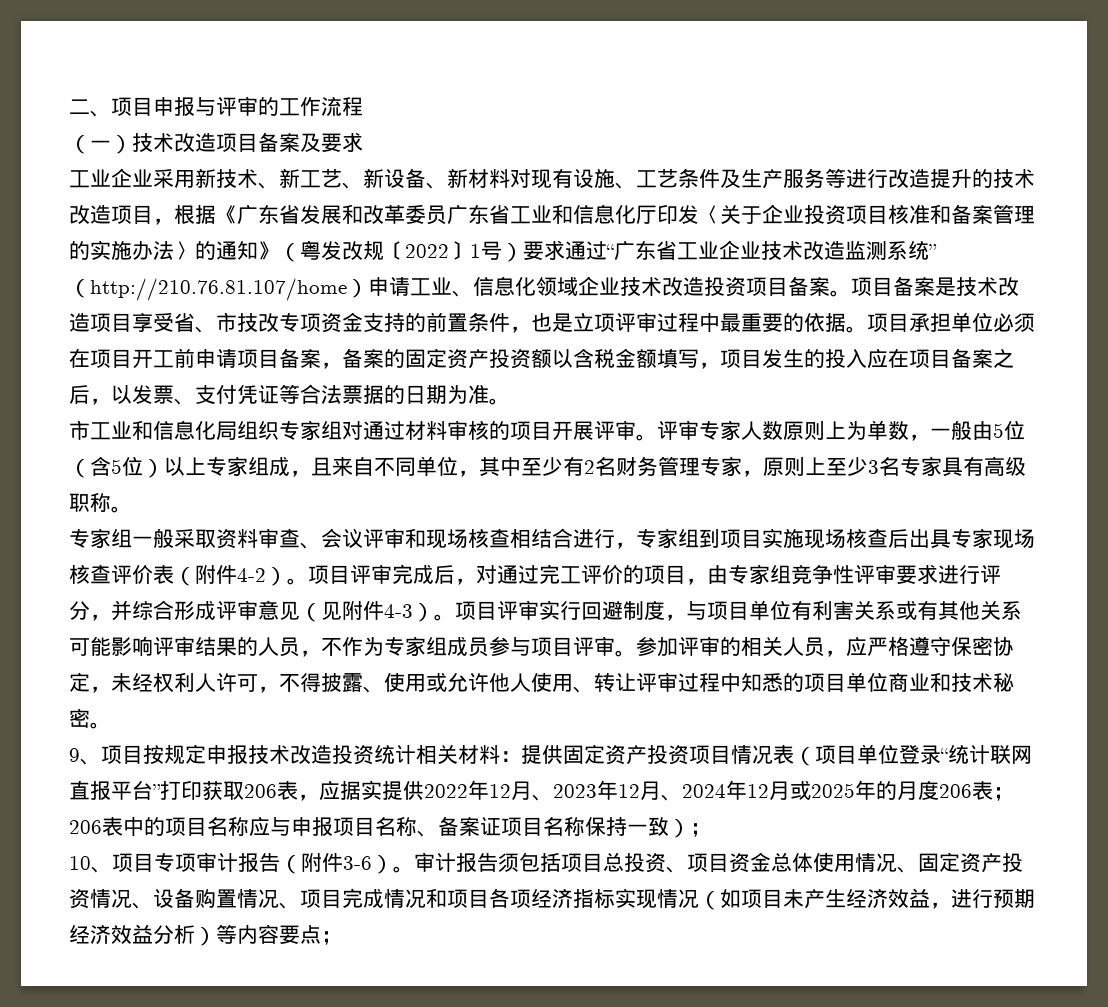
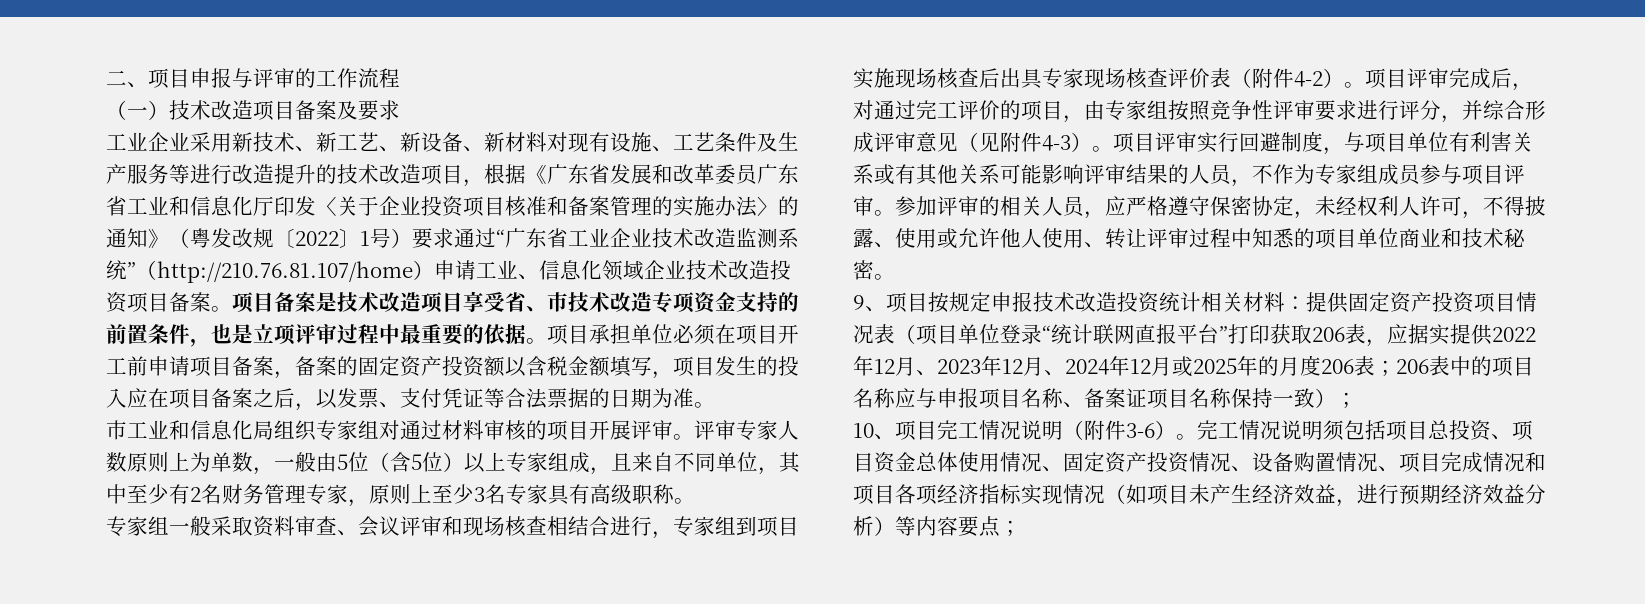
- 项目备案是技术改造项目享受省、市技改专项资金支持的前置条件，也是立项评审过程中最重要的依据。
+ 项目备案是技术改造项目享受省、市技术改造专项资金支持的前置条件，也是立项评审过程中最重要的依据。
- 项目评审完成后，对通过完工评价的项目，由专家组竞争性评审要求进行评分，并综合形成评审意见（见附件4-3）。
+ 项目评审完成后，对通过完工评价的项目，由专家组按照竞争性评审要求进行评分，并综合形成评审意见（见附件4-3）。
- 10、项目专项审计报告（附件3-6）。
+ 10、项目完工情况说明（附件3-6）。
- 审计报告须包括项目总投资、项目资金总体使用情况、固定资产投资情况、设备购置情况、项目完成情况和项目各项经济指标实现情况（如项目未产生经济效益，进行预期经济效益分析）等内容要点；
+ 完工情况说明须包括项目总投资、项目资金总体使用情况、固定资产投资情况、设备购置情况、项目完成情况和项目各项经济指标实现情况（如项目未产生经济效益，进行预期经济效益分析）等内容要点；

